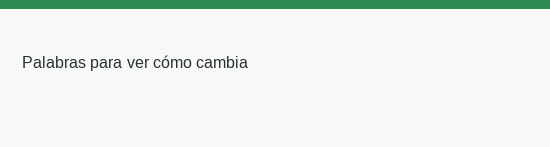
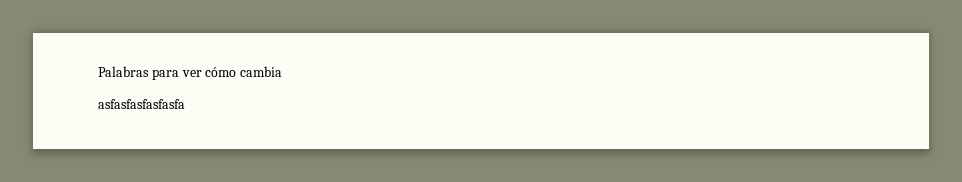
+ asfasfasfasfasfa

